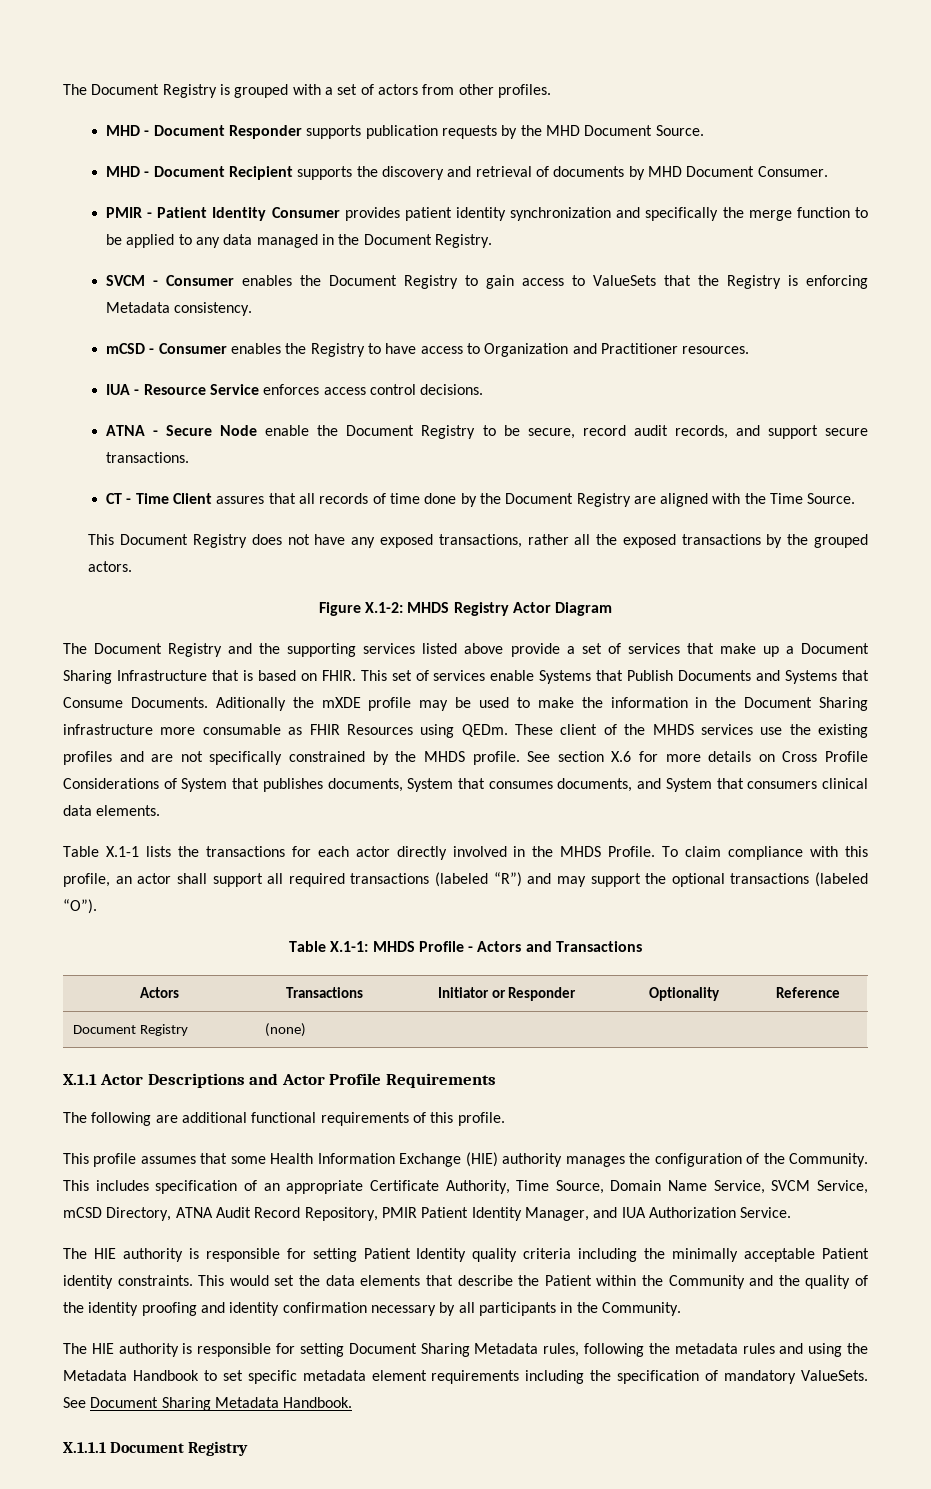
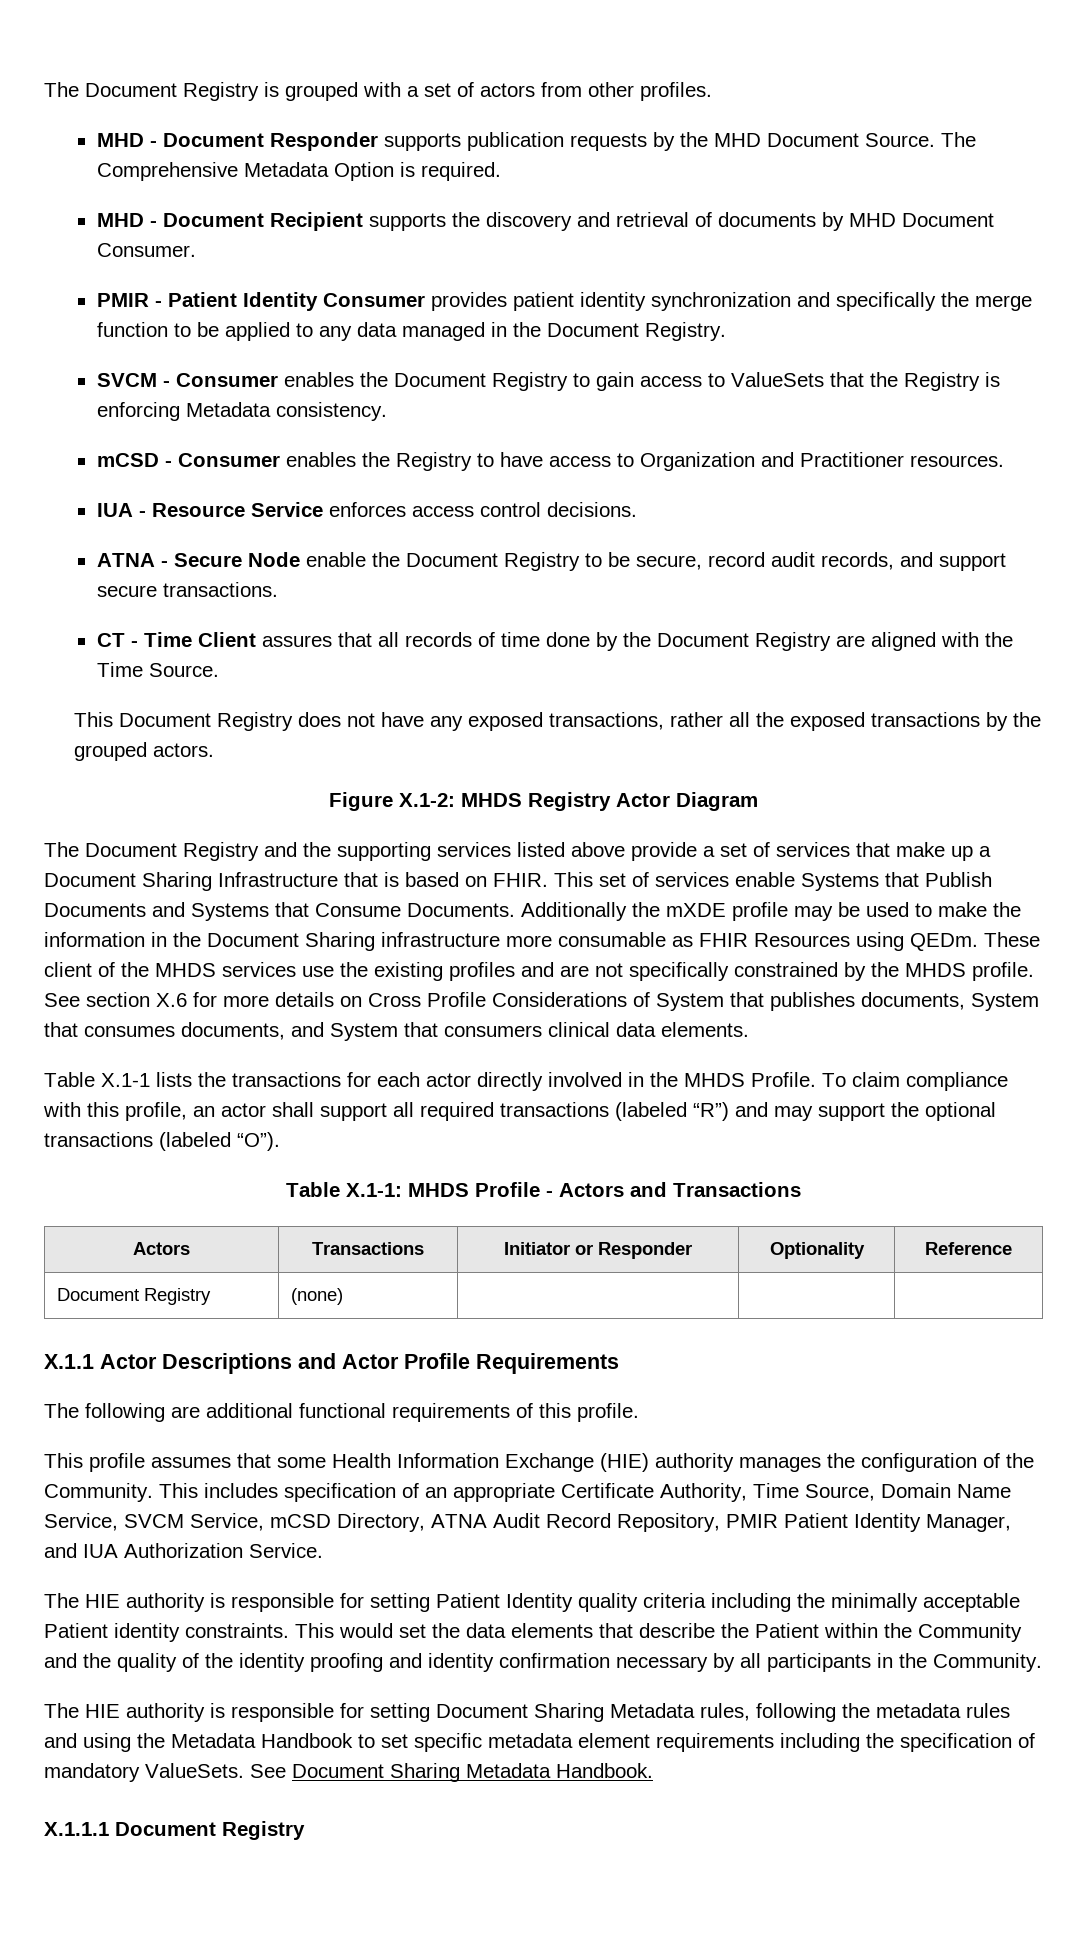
+ The Comprehensive Metadata Option is required.
- Aditionally the mXDE profile may be used to make the information in the Document Sharing infrastructure more consumable as FHIR Resources using QEDm.
+ Additionally the mXDE profile may be used to make the information in the Document Sharing infrastructure more consumable as FHIR Resources using QEDm.

